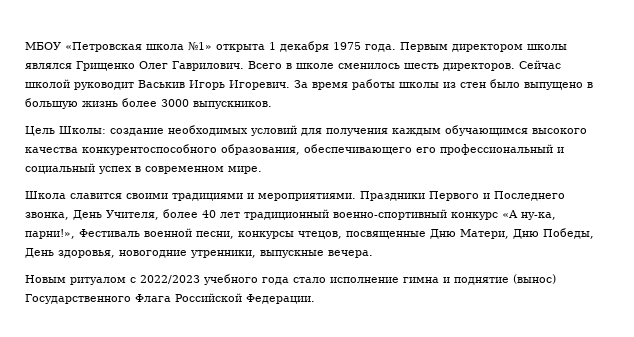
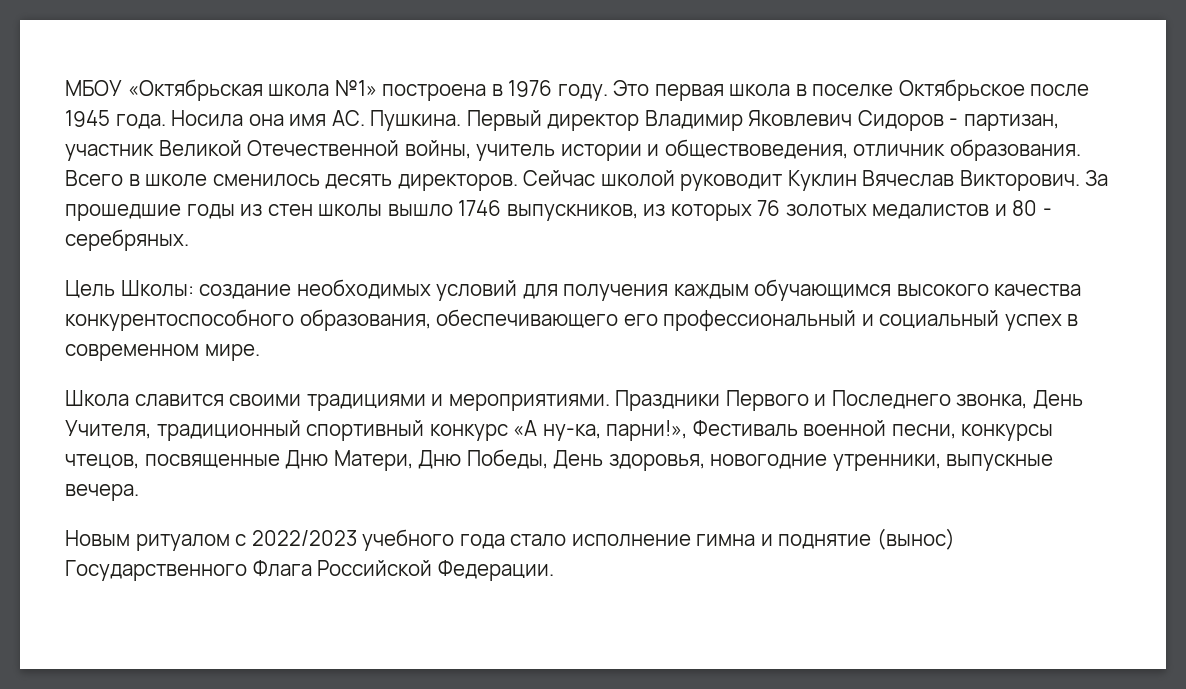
- МБОУ «Петровская школа №1» открыта 1 декабря 1975 года. Первым директором школы являлся Грищенко Олег Гаврилович.
+ МБОУ «Октябрьская школа №1» построена в 1976 году. Это первая школа в поселке Октябрьское после 1945 года. Носила она имя АС. Пушкина. Первый директор Владимир Яковлевич Сидоров - партизан, участник Великой Отечественной войны, учитель истории и обществоведения, отличник образования.
- Всего в школе сменилось шесть директоров.
+ Всего в школе сменилось десять директоров.
- Сейчас школой руководит Васькив Игорь Игоревич. За время работы школы из стен было выпущено в большую жизнь более 3000 выпускников.
+ Сейчас школой руководит Куклин Вячеслав Викторович. За прошедшие годы из стен школы вышло 1746 выпускников, из которых 76 золотых медалистов и 80 - серебряных.
- Праздники Первого и Последнего звонка, День Учителя, более 40 лет традиционный военно-спортивный конкурс «А ну-ка, парни!», Фестиваль военной песни, конкурсы чтецов, посвященные Дню Матери, Дню Победы, День здоровья, новогодние утренники, выпускные вечера.
+ Праздники Первого и Последнего звонка, День Учителя, традиционный спортивный конкурс «А ну-ка, парни!», Фестиваль военной песни, конкурсы чтецов, посвященные Дню Матери, Дню Победы, День здоровья, новогодние утренники, выпускные вечера.

